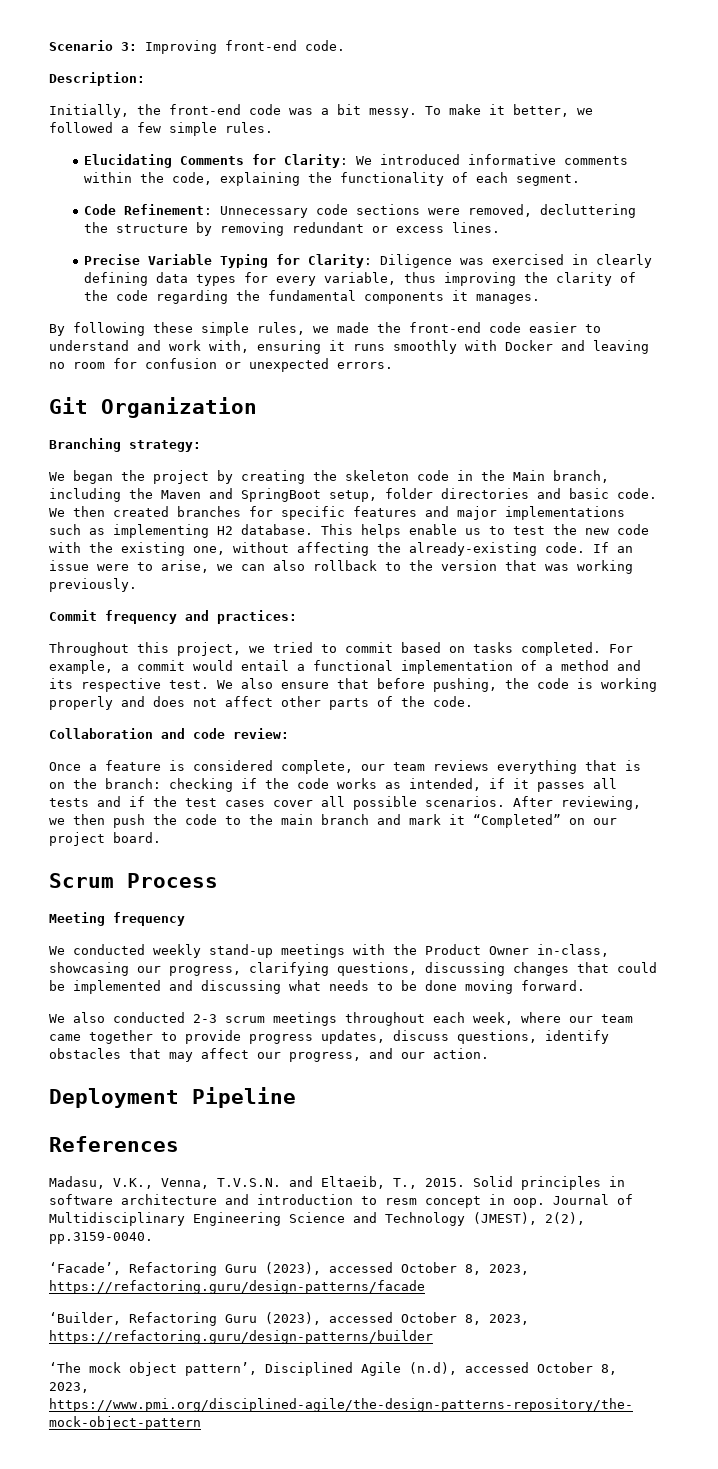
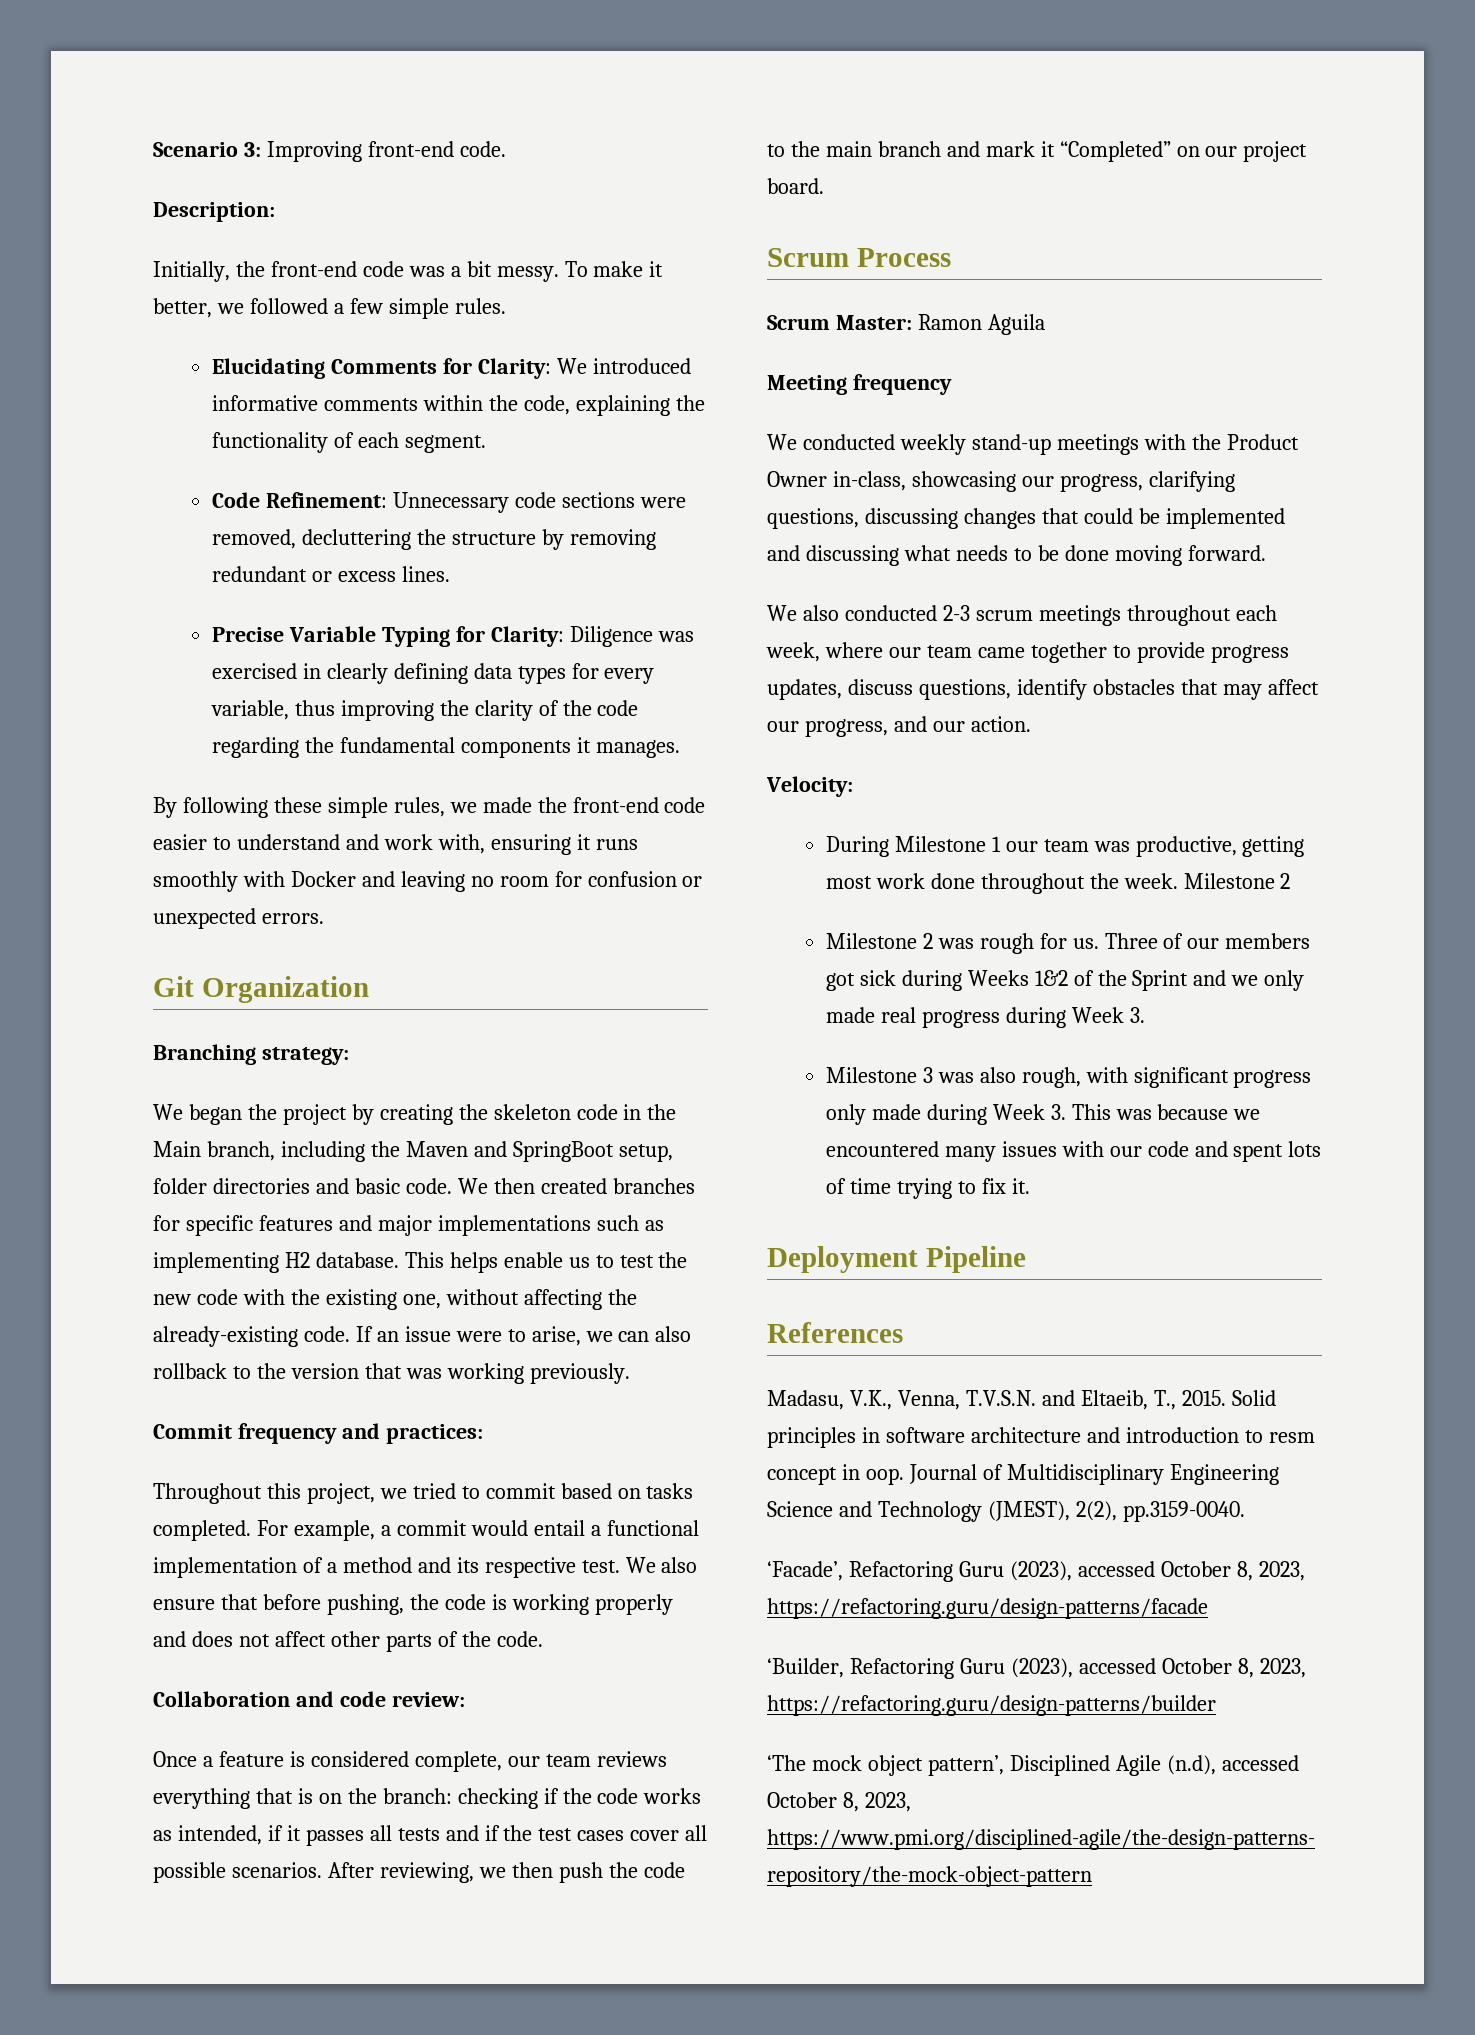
+ Scrum Master: Ramon Aguila
+ Velocity:
+ During Milestone 1 our team was productive, getting most work done throughout the week. Milestone 2
+ Milestone 2 was rough for us. Three of our members got sick during Weeks 1&2 of the Sprint and we only made real progress during Week 3.
+ Milestone 3 was also rough, with significant progress only made during Week 3. This was because we encountered many issues with our code and spent lots of time trying to fix it.

